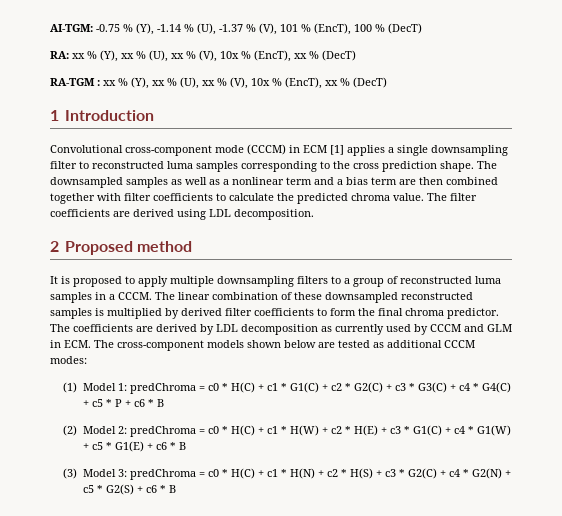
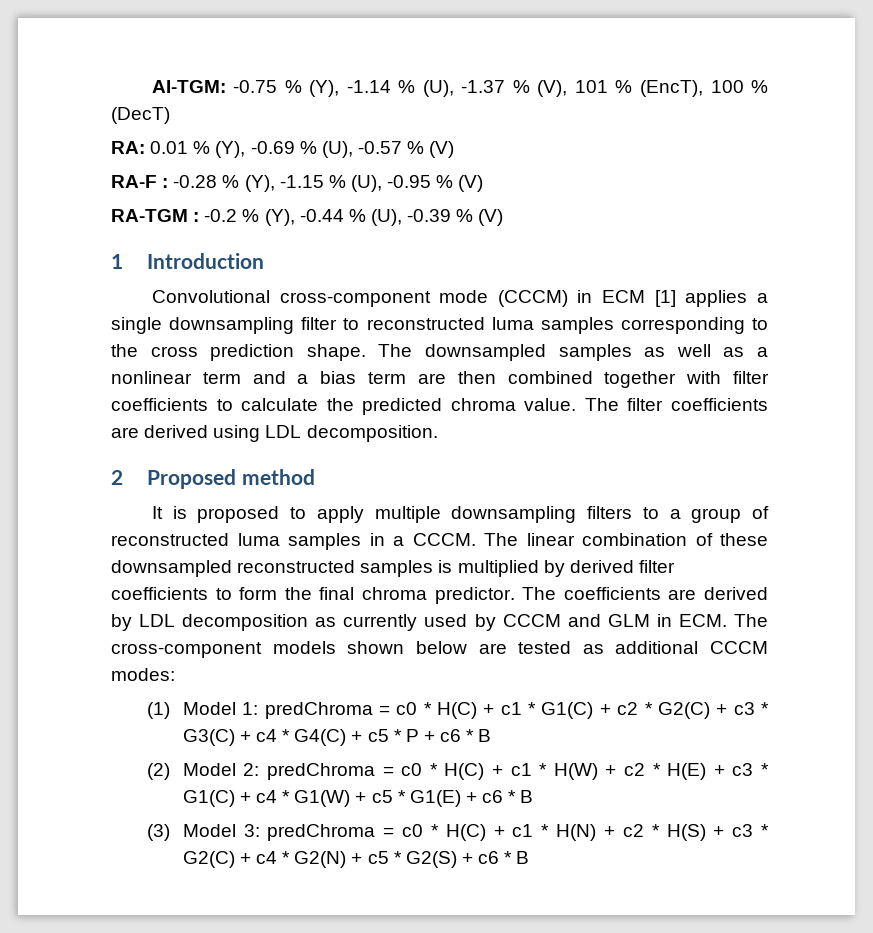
- RA: xx % (Y), xx % (U), xx % (V), 10x % (EncT), xx % (DecT)
+ RA: 0.01 % (Y), -0.69 % (U), -0.57 % (V)
+ RA-F : -0.28 % (Y), -1.15 % (U), -0.95 % (V)
- RA-TGM : xx % (Y), xx % (U), xx % (V), 10x % (EncT), xx % (DecT)
+ RA-TGM : -0.2 % (Y), -0.44 % (U), -0.39 % (V)

